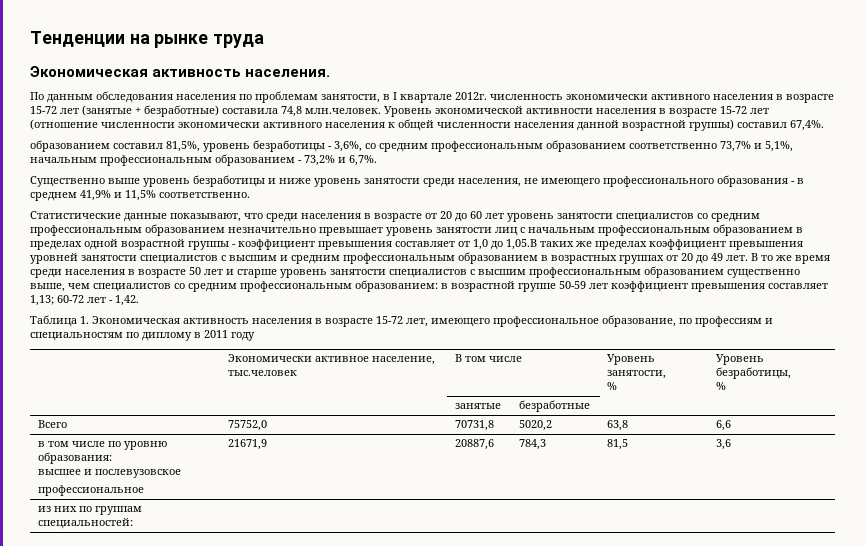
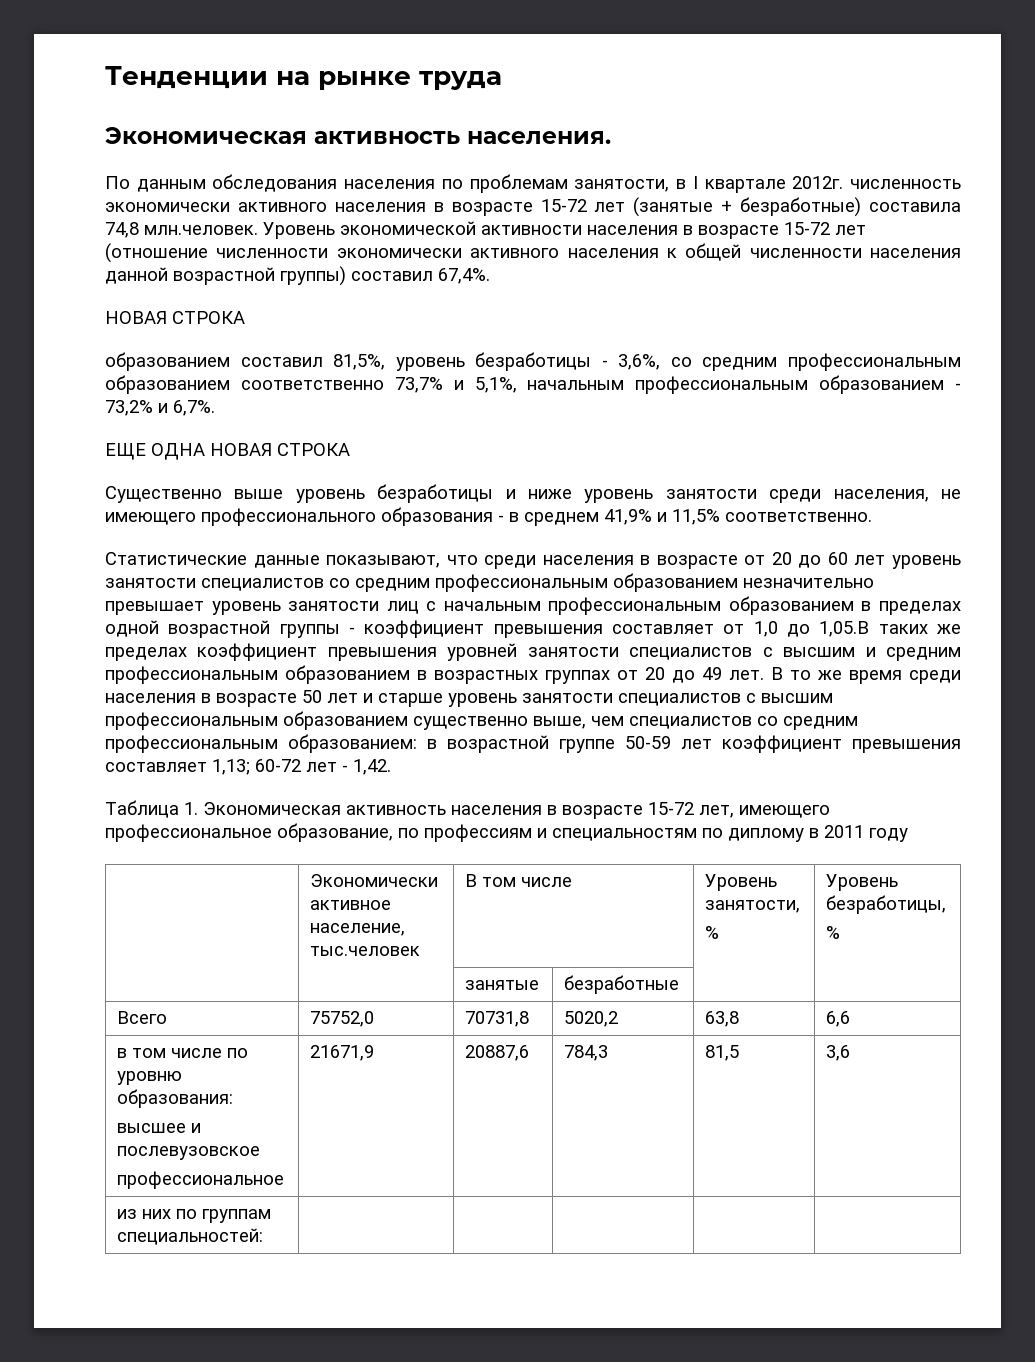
  По данным обследования населения по проблемам занятости, в I квартале 2012г. численность экономически активного населения в возрасте 15-72 лет (занятые + безработные) составила 74,8 млн.человек. Уровень экономической активности населения в возрасте 15-72 лет (отношение численности экономически активного населения к общей численности населения данной возрастной группы) составил 67,4%.
+ НОВАЯ СТРОКА
+ ЕЩЕ ОДНА НОВАЯ СТРОКА

